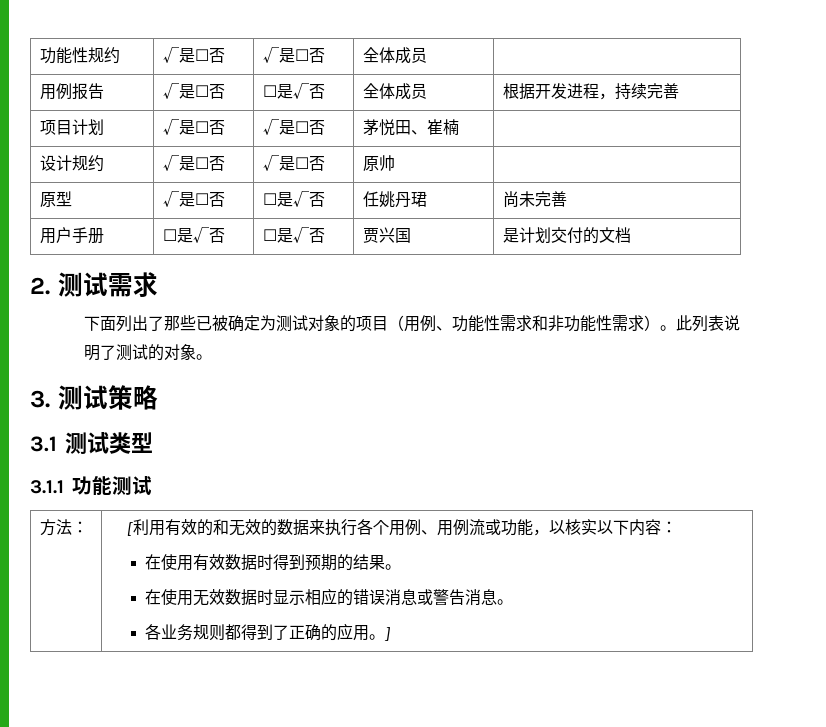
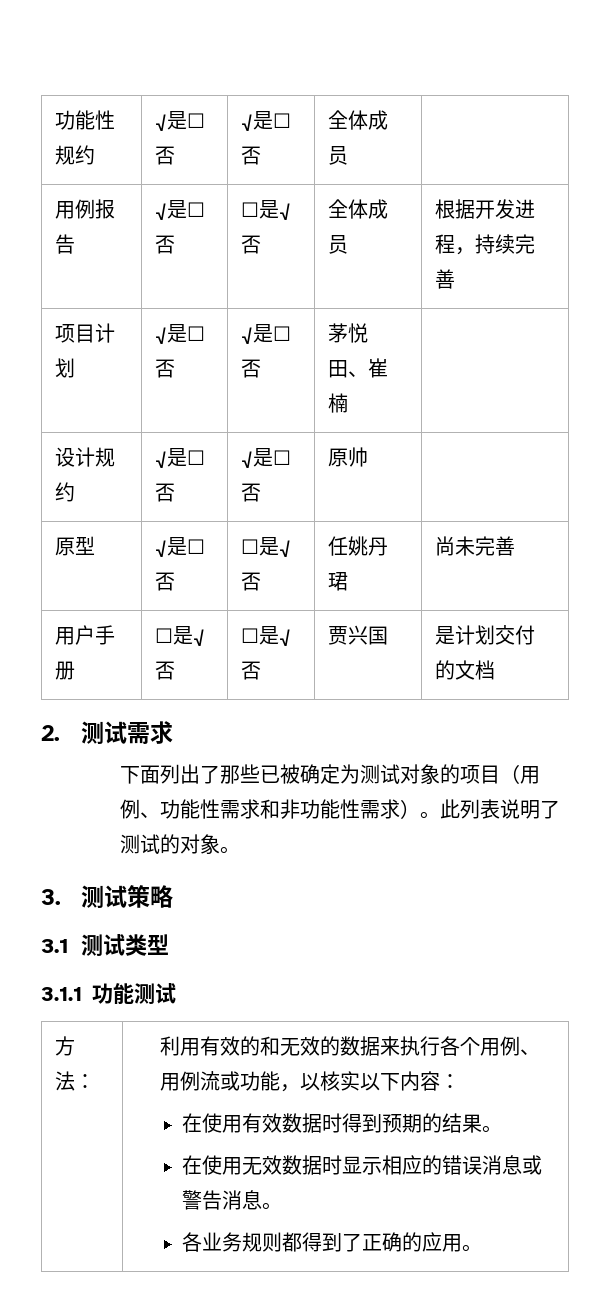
- [利用有效的和无效的数据来执行各个用例、用例流或功能，以核实以下内容：
+ 利用有效的和无效的数据来执行各个用例、用例流或功能，以核实以下内容：
- 各业务规则都得到了正确的应用。]
+ 各业务规则都得到了正确的应用。

